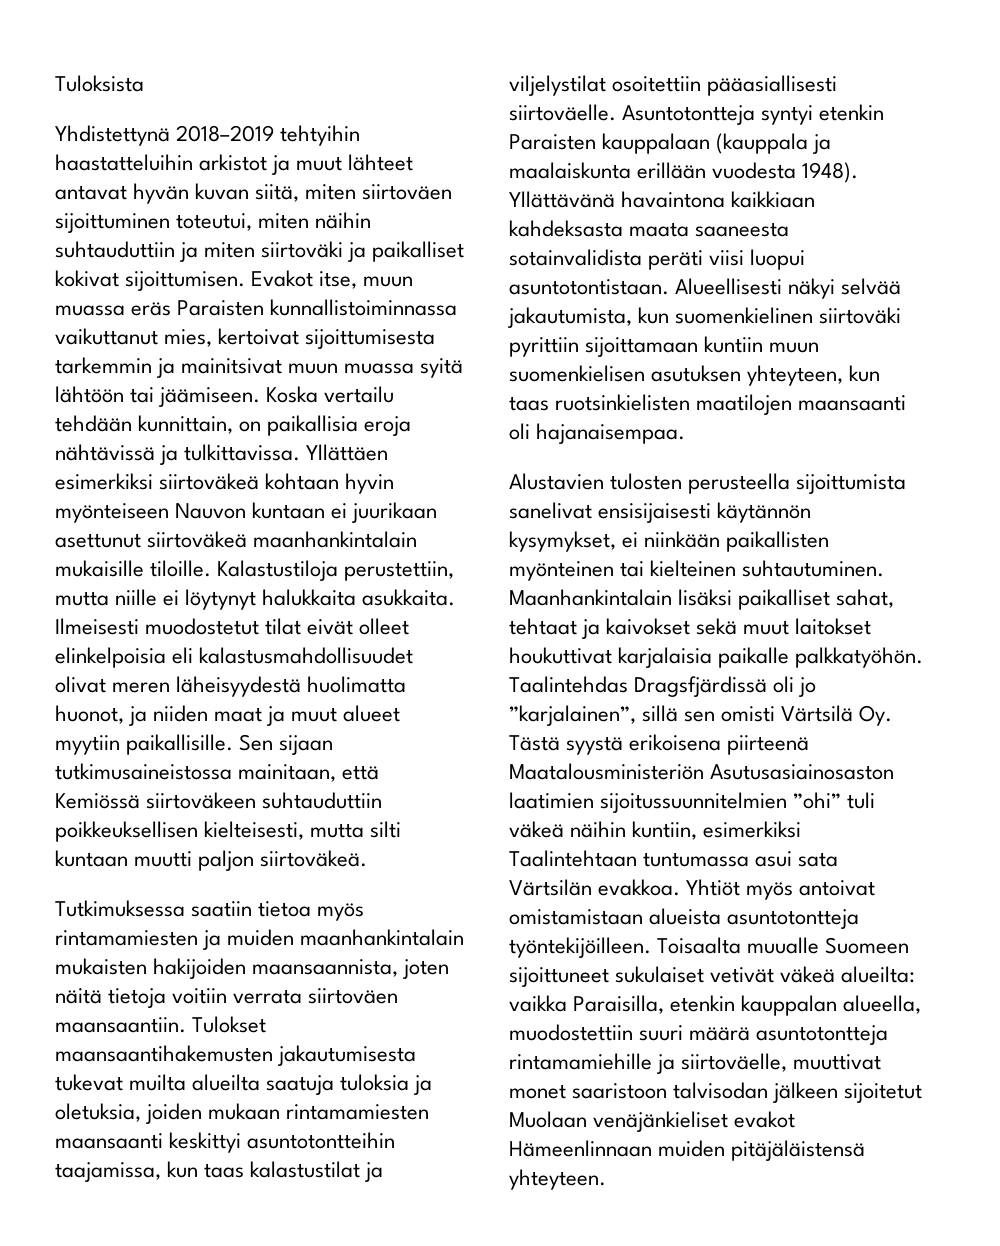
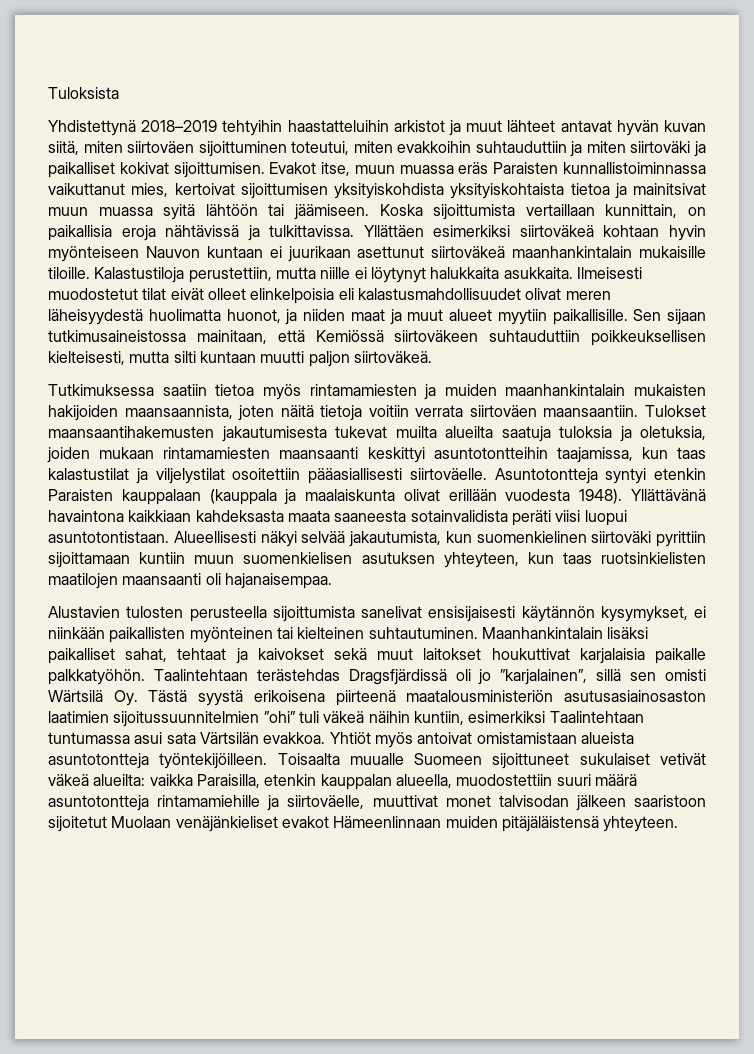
- Yhdistettynä 2018–2019 tehtyihin haastatteluihin arkistot ja muut lähteet antavat hyvän kuvan siitä, miten siirtoväen sijoittuminen toteutui, miten näihin suhtauduttiin ja miten siirtoväki ja paikalliset kokivat sijoittumisen.
+ Yhdistettynä 2018–2019 tehtyihin haastatteluihin arkistot ja muut lähteet antavat hyvän kuvan siitä, miten siirtoväen sijoittuminen toteutui, miten evakkoihin suhtauduttiin ja miten siirtoväki ja paikalliset kokivat sijoittumisen.
- Evakot itse, muun muassa eräs Paraisten kunnallistoiminnassa vaikuttanut mies, kertoivat sijoittumisesta tarkemmin ja mainitsivat muun muassa syitä lähtöön tai jäämiseen.
+ Evakot itse, muun muassa eräs Paraisten kunnallistoiminnassa vaikuttanut mies, kertoivat sijoittumisen yksityiskohdista yksityiskohtaista tietoa ja mainitsivat muun muassa syitä lähtöön tai jäämiseen.
- Koska vertailu tehdään kunnittain, on paikallisia eroja nähtävissä ja tulkittavissa.
+ Koska sijoittumista vertaillaan kunnittain, on paikallisia eroja nähtävissä ja tulkittavissa.
- Asuntotontteja syntyi etenkin Paraisten kauppalaan (kauppala ja maalaiskunta erillään vuodesta 1948).
+ Asuntotontteja syntyi etenkin Paraisten kauppalaan (kauppala ja maalaiskunta olivat erillään vuodesta 1948).
- Taalintehdas Dragsfjärdissä oli jo ”karjalainen”, sillä sen omisti Värtsilä Oy. Tästä syystä erikoisena piirteenä Maatalousministeriön Asutusasiainosaston laatimien sijoitussuunnitelmien ”ohi” tuli väkeä näihin kuntiin, esimerkiksi Taalintehtaan tuntumassa asui sata Värtsilän evakkoa.
+ Taalintehtaan terästehdas Dragsfjärdissä oli jo ”karjalainen”, sillä sen omisti Wärtsilä Oy. Tästä syystä erikoisena piirteenä maatalousministeriön asutusasiainosaston laatimien sijoitussuunnitelmien ”ohi” tuli väkeä näihin kuntiin, esimerkiksi Taalintehtaan tuntumassa asui sata Värtsilän evakkoa.
- Toisaalta muualle Suomeen sijoittuneet sukulaiset vetivät väkeä alueilta: vaikka Paraisilla, etenkin kauppalan alueella, muodostettiin suuri määrä asuntotontteja rintamamiehille ja siirtoväelle, muuttivat monet saaristoon talvisodan jälkeen sijoitetut Muolaan venäjänkieliset evakot Hämeenlinnaan muiden pitäjäläistensä yhteyteen.
+ Toisaalta muualle Suomeen sijoittuneet sukulaiset vetivät väkeä alueilta: vaikka Paraisilla, etenkin kauppalan alueella, muodostettiin suuri määrä asuntotontteja rintamamiehille ja siirtoväelle, muuttivat monet talvisodan jälkeen saaristoon sijoitetut Muolaan venäjänkieliset evakot Hämeenlinnaan muiden pitäjäläistensä yhteyteen.

